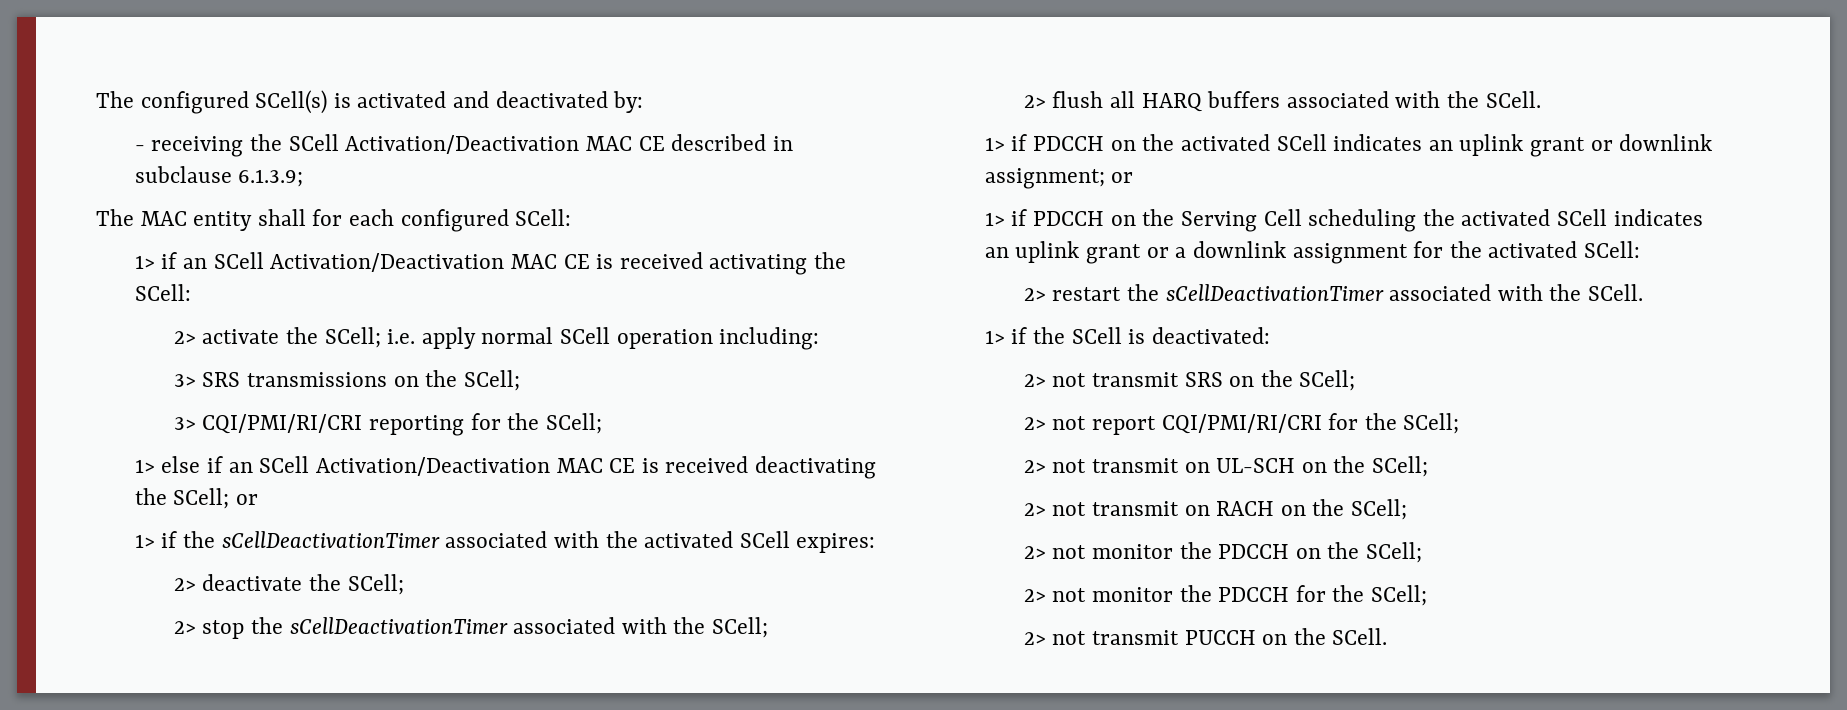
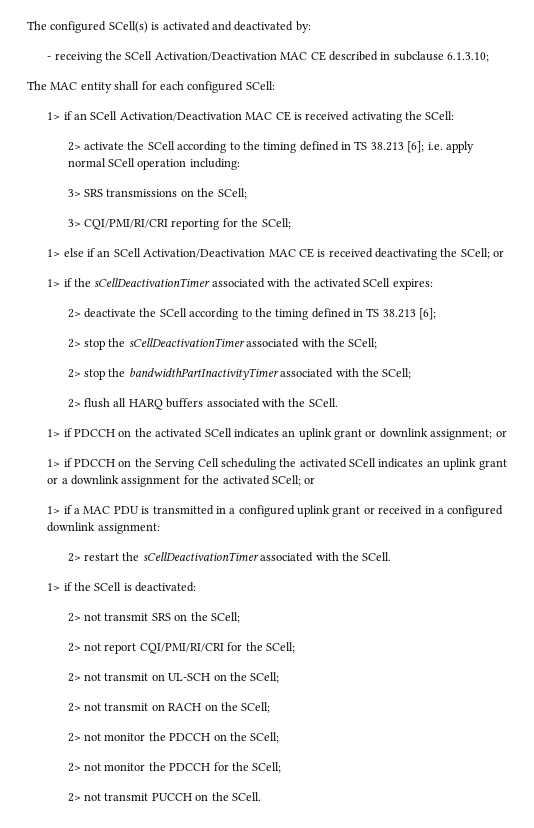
- - receiving the SCell Activation/Deactivation MAC CE described in subclause 6.1.3.9;
+ - receiving the SCell Activation/Deactivation MAC CE described in subclause 6.1.3.10;
- 2> activate the SCell; i.e. apply normal SCell operation including:
+ 2> activate the SCell according to the timing defined in TS 38.213 [6]; i.e. apply normal SCell operation including:
- 2> deactivate the SCell;
+ 2> deactivate the SCell according to the timing defined in TS 38.213 [6];
+ 2> stop the sCellDeactivationTimer associated with the SCell;
- 2> stop the sCellDeactivationTimer associated with the SCell;
+ 2> stop the bandwidthPartInactivityTimer associated with the SCell;
- 1> if PDCCH on the Serving Cell scheduling the activated SCell indicates an uplink grant or a downlink assignment for the activated SCell:
+ 1> if PDCCH on the Serving Cell scheduling the activated SCell indicates an uplink grant or a downlink assignment for the activated SCell; or
+ 1> if a MAC PDU is transmitted in a configured uplink grant or received in a configured downlink assignment:

